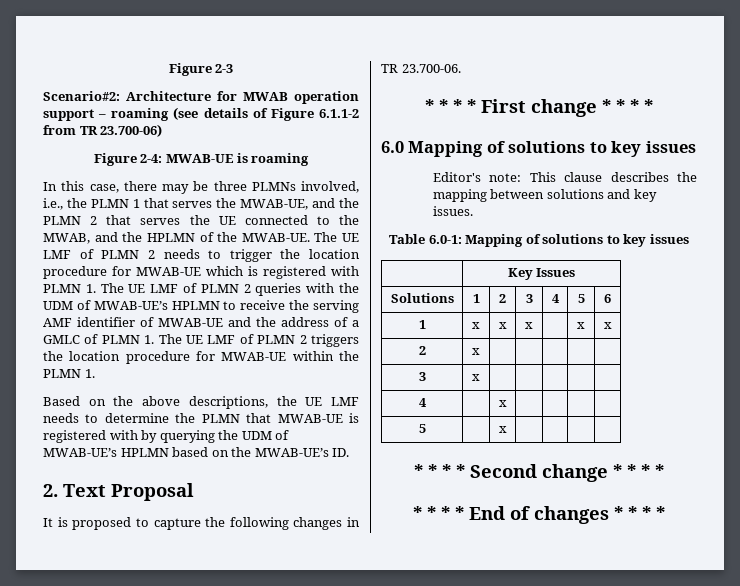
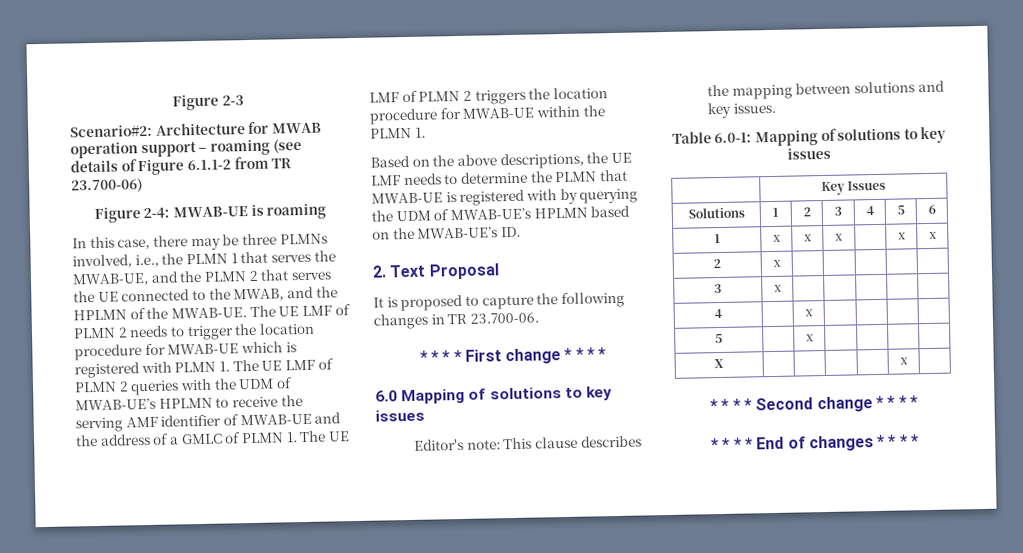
+ X | | | | | x |

